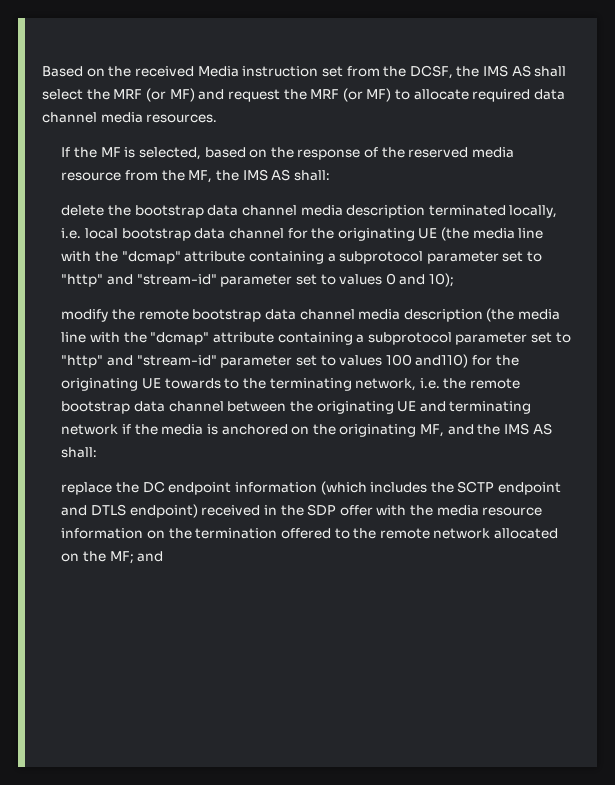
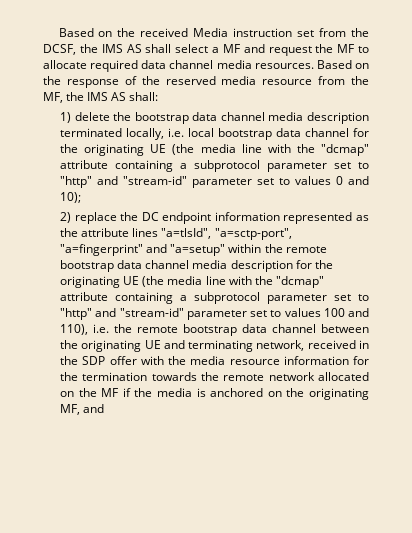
- Based on the received Media instruction set from the DCSF, the IMS AS shall select the MRF (or MF) and request the MRF (or MF) to allocate required data channel media resources.
- If the MF is selected, based on the response of the reserved media resource from the MF, the IMS AS shall:
+ Based on the received Media instruction set from the DCSF, the IMS AS shall select a MF and request the MF to allocate required data channel media resources. Based on the response of the reserved media resource from the MF, the IMS AS shall:
- delete the bootstrap data channel media description terminated locally, i.e. local bootstrap data channel for the originating UE (the media line with the "dcmap" attribute containing a subprotocol parameter set to "http" and "stream-id" parameter set to values 0 and 10);
+ 1) delete the bootstrap data channel media description terminated locally, i.e. local bootstrap data channel for the originating UE (the media line with the "dcmap" attribute containing a subprotocol parameter set to "http" and "stream-id" parameter set to values 0 and 10);
- modify the remote bootstrap data channel media description (the media line with the "dcmap" attribute containing a subprotocol parameter set to "http" and "stream-id" parameter set to values 100 and110) for the originating UE towards to the terminating network, i.e. the remote bootstrap data channel between the originating UE and terminating network if the media is anchored on the originating MF, and the IMS AS shall:
- replace the DC endpoint information (which includes the SCTP endpoint and DTLS endpoint) received in the SDP offer with the media resource information on the termination offered to the remote network allocated on the MF; and
+ 2) replace the DC endpoint information represented as the attribute lines "a=tlsId", "a=sctp-port", "a=fingerprint" and "a=setup" within the remote bootstrap data channel media description for the originating UE (the media line with the "dcmap" attribute containing a subprotocol parameter set to "http" and "stream-id" parameter set to values 100 and 110), i.e. the remote bootstrap data channel between the originating UE and terminating network, received in the SDP offer with the media resource information for the termination towards the remote network allocated on the MF if the media is anchored on the originating MF, and

